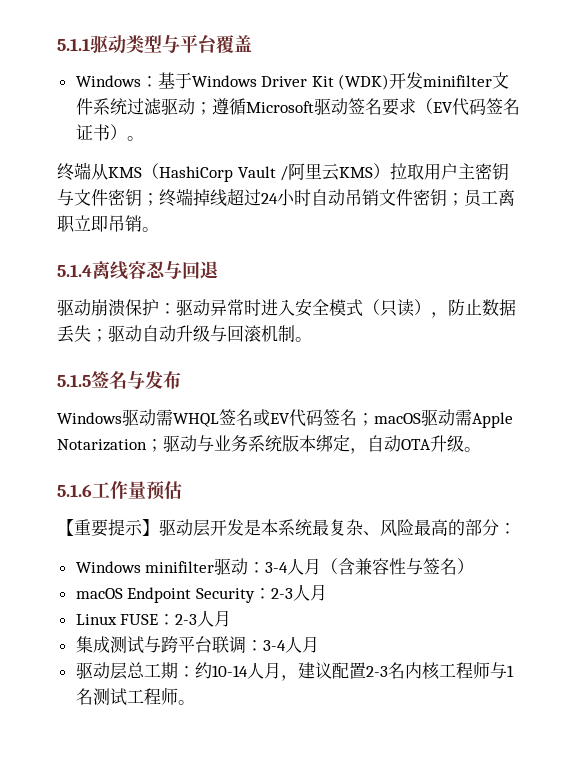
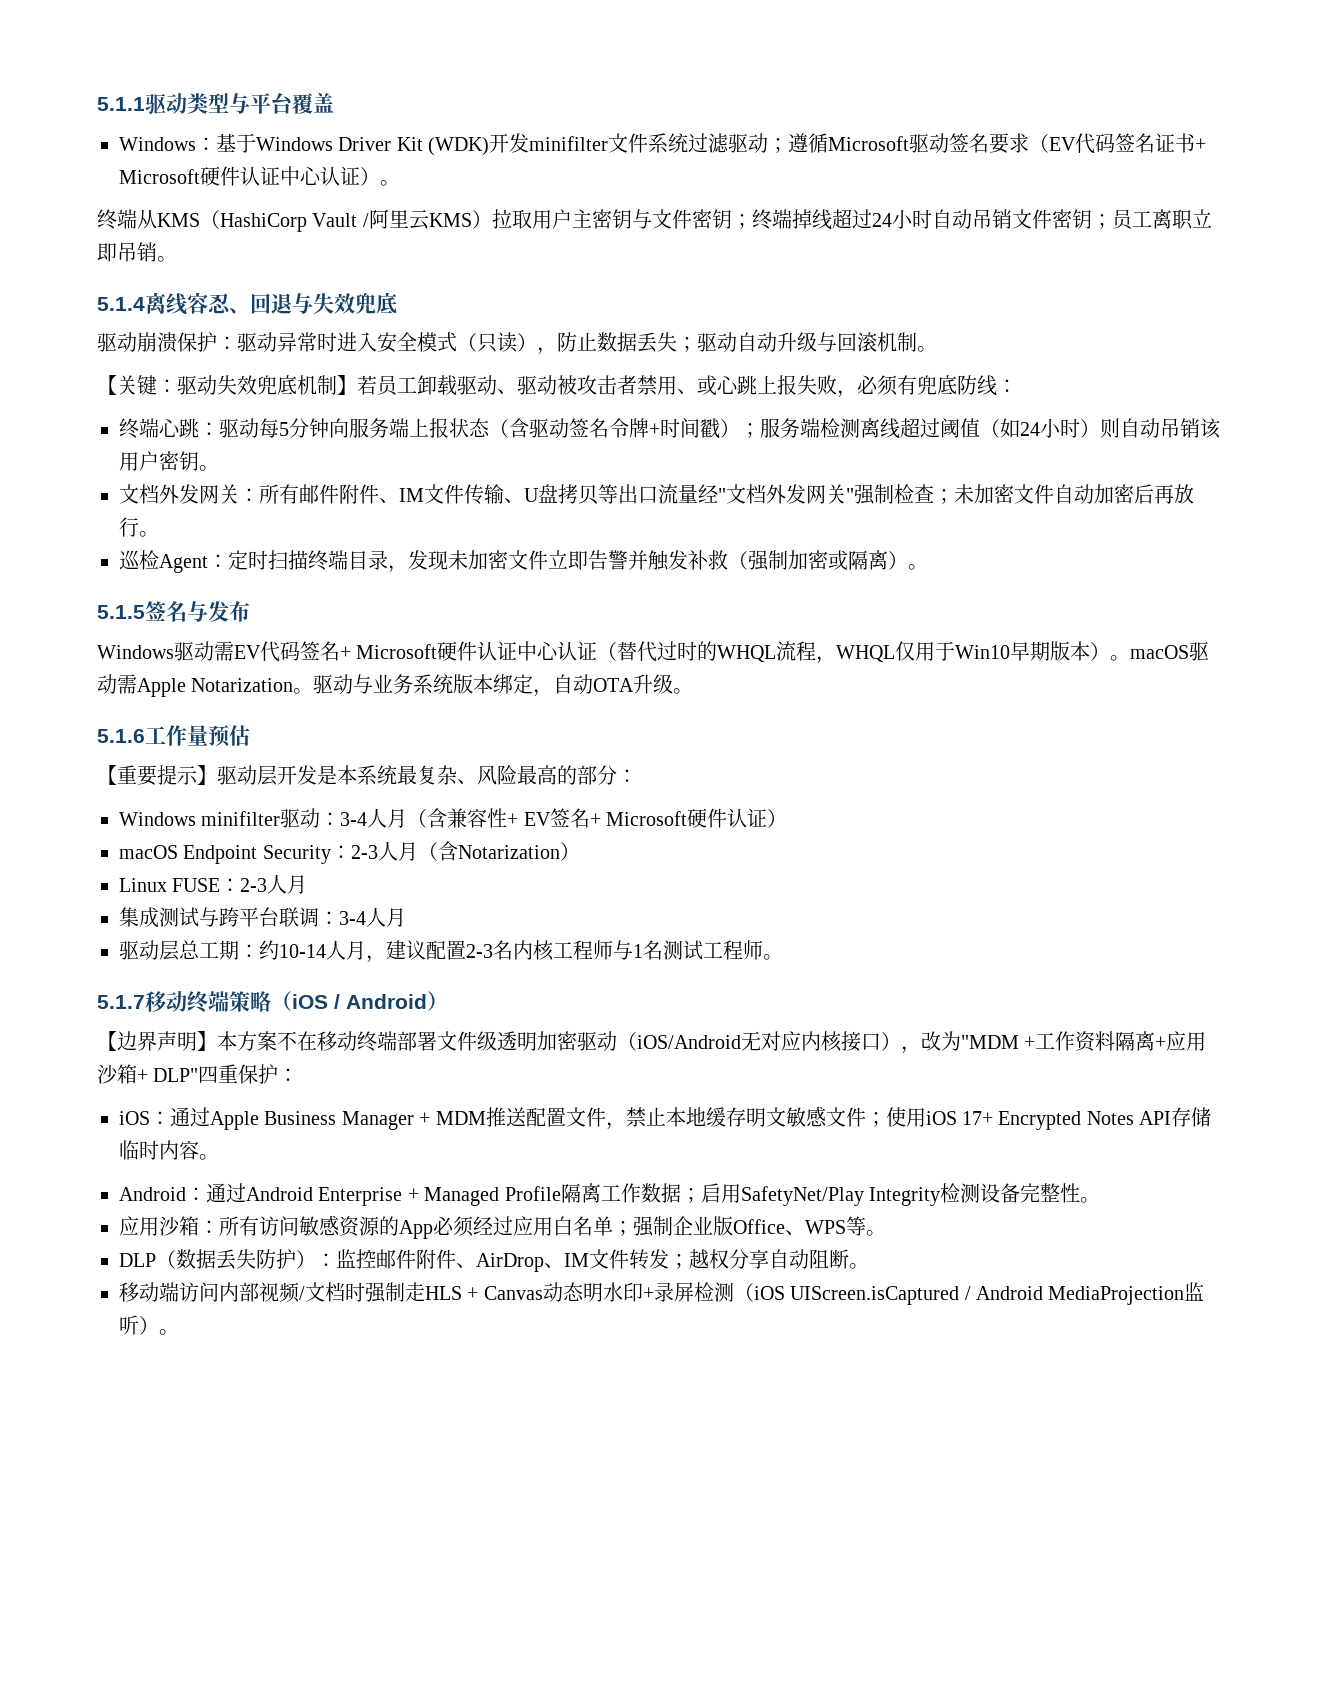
- Windows：基于Windows Driver Kit (WDK)开发minifilter文件系统过滤驱动；遵循Microsoft驱动签名要求（EV代码签名证书）。
+ Windows：基于Windows Driver Kit (WDK)开发minifilter文件系统过滤驱动；遵循Microsoft驱动签名要求（EV代码签名证书+ Microsoft硬件认证中心认证）。
- 5.1.4离线容忍与回退
+ 5.1.4离线容忍、回退与失效兜底
+ 【关键：驱动失效兜底机制】若员工卸载驱动、驱动被攻击者禁用、或心跳上报失败，必须有兜底防线：
+ 终端心跳：驱动每5分钟向服务端上报状态（含驱动签名令牌+时间戳）；服务端检测离线超过阈值（如24小时）则自动吊销该用户密钥。
+ 文档外发网关：所有邮件附件、IM文件传输、U盘拷贝等出口流量经"文档外发网关"强制检查；未加密文件自动加密后再放行。
+ 巡检Agent：定时扫描终端目录，发现未加密文件立即告警并触发补救（强制加密或隔离）。
- Windows驱动需WHQL签名或EV代码签名；macOS驱动需Apple Notarization；驱动与业务系统版本绑定，自动OTA升级。
+ Windows驱动需EV代码签名+ Microsoft硬件认证中心认证（替代过时的WHQL流程，WHQL仅用于Win10早期版本）。macOS驱动需Apple Notarization。驱动与业务系统版本绑定，自动OTA升级。
- Windows minifilter驱动：3-4人月（含兼容性与签名）
+ Windows minifilter驱动：3-4人月（含兼容性+ EV签名+ Microsoft硬件认证）
- macOS Endpoint Security：2-3人月
+ macOS Endpoint Security：2-3人月（含Notarization）
+ 5.1.7移动终端策略（iOS / Android）
+ 【边界声明】本方案不在移动终端部署文件级透明加密驱动（iOS/Android无对应内核接口），改为"MDM +工作资料隔离+应用沙箱+ DLP"四重保护：
+ iOS：通过Apple Business Manager + MDM推送配置文件，禁止本地缓存明文敏感文件；使用iOS 17+ Encrypted Notes API存储临时内容。
+ Android：通过Android Enterprise + Managed Profile隔离工作数据；启用SafetyNet/Play Integrity检测设备完整性。
+ 应用沙箱：所有访问敏感资源的App必须经过应用白名单；强制企业版Office、WPS等。
+ DLP（数据丢失防护）：监控邮件附件、AirDrop、IM文件转发；越权分享自动阻断。
+ 移动端访问内部视频/文档时强制走HLS + Canvas动态明水印+录屏检测（iOS UIScreen.isCaptured / Android MediaProjection监听）。

